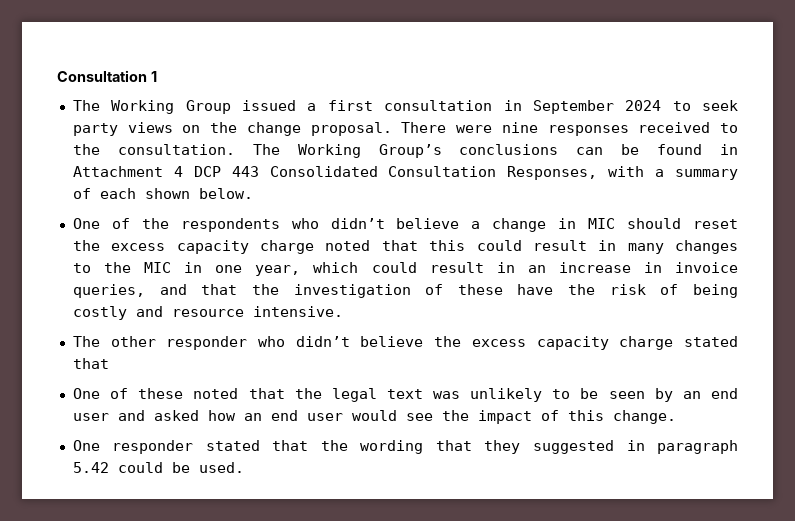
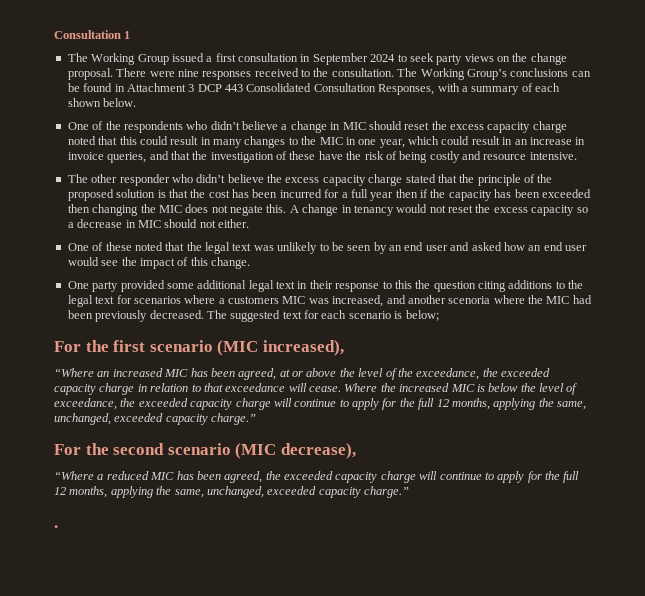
- The Working Group’s conclusions can be found in Attachment 4 DCP 443 Consolidated Consultation Responses, with a summary of each shown below.
+ The Working Group’s conclusions can be found in Attachment 3 DCP 443 Consolidated Consultation Responses, with a summary of each shown below.
- The other responder who didn’t believe the excess capacity charge stated that
+ The other responder who didn’t believe the excess capacity charge stated that the principle of the proposed solution is that the cost has been incurred for a full year then if the capacity has been exceeded then changing the MIC does not negate this. A change in tenancy would not reset the excess capacity so a decrease in MIC should not either.
- One responder stated that the wording that they suggested in paragraph 5.42 could be used.
+ One party provided some additional legal text in their response to this the question citing additions to the legal text for scenarios where a customers MIC was increased, and another scenoria where the MIC had been previously decreased. The suggested text for each scenario is below;
+ For the first scenario (MIC increased),
+ “Where an increased MIC has been agreed, at or above the level of the exceedance, the exceeded capacity charge in relation to that exceedance will cease. Where the increased MIC is below the level of exceedance, the exceeded capacity charge will continue to apply for the full 12 months, applying the same, unchanged, exceeded capacity charge.”
+ For the second scenario (MIC decrease),
+ “Where a reduced MIC has been agreed, the exceeded capacity charge will continue to apply for the full 12 months, applying the same, unchanged, exceeded capacity charge.”
+ .

